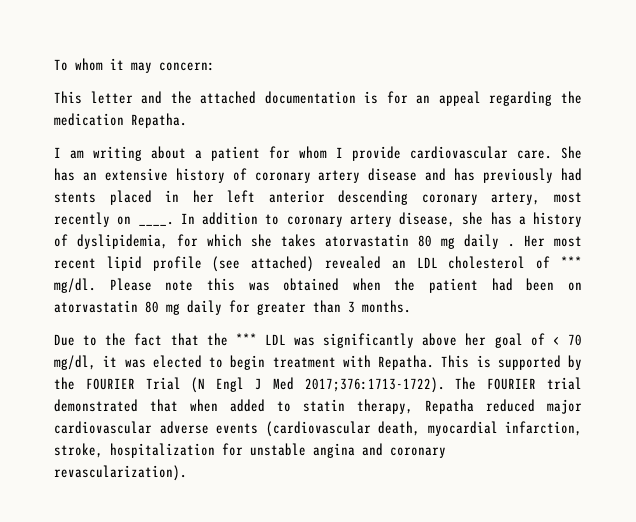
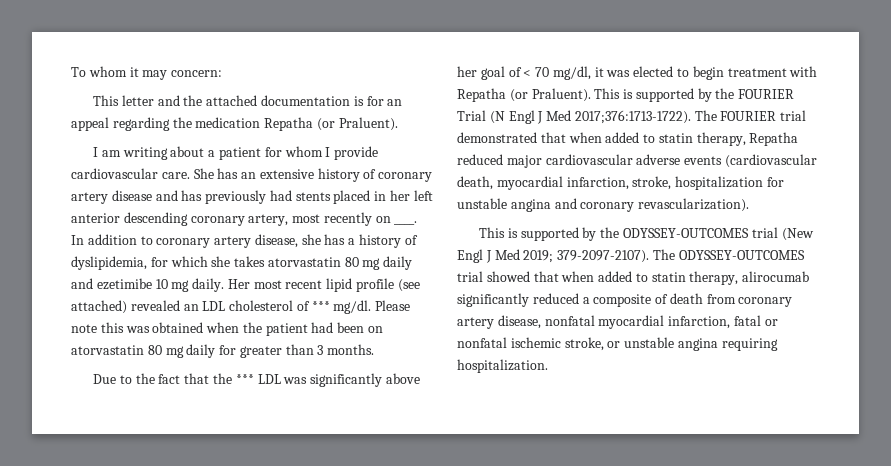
- This letter and the attached documentation is for an appeal regarding the medication Repatha.
+ This letter and the attached documentation is for an appeal regarding the medication Repatha (or Praluent).
- In addition to coronary artery disease, she has a history of dyslipidemia, for which she takes atorvastatin 80 mg daily .
+ In addition to coronary artery disease, she has a history of dyslipidemia, for which she takes atorvastatin 80 mg daily and ezetimibe 10 mg daily.
- Due to the fact that the *** LDL was significantly above her goal of < 70 mg/dl, it was elected to begin treatment with Repatha.
+ Due to the fact that the *** LDL was significantly above her goal of < 70 mg/dl, it was elected to begin treatment with Repatha (or Praluent).
+ This is supported by the ODYSSEY-OUTCOMES trial (New Engl J Med 2019; 379-2097-2107). The ODYSSEY-OUTCOMES trial showed that when added to statin therapy, alirocumab significantly reduced a composite of death from coronary artery disease, nonfatal myocardial infarction, fatal or nonfatal ischemic stroke, or unstable angina requiring hospitalization.

